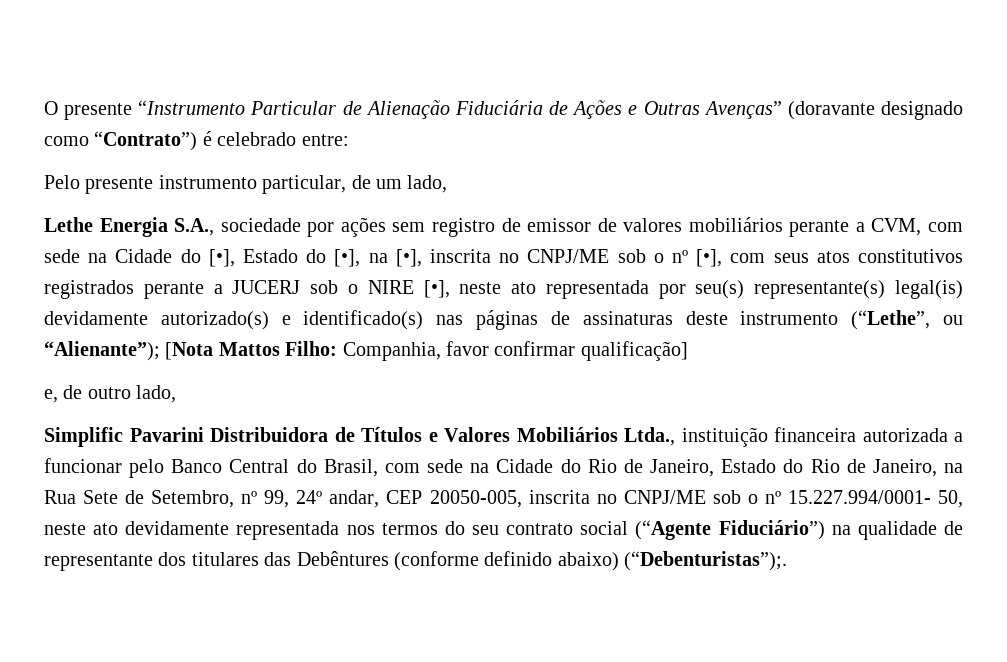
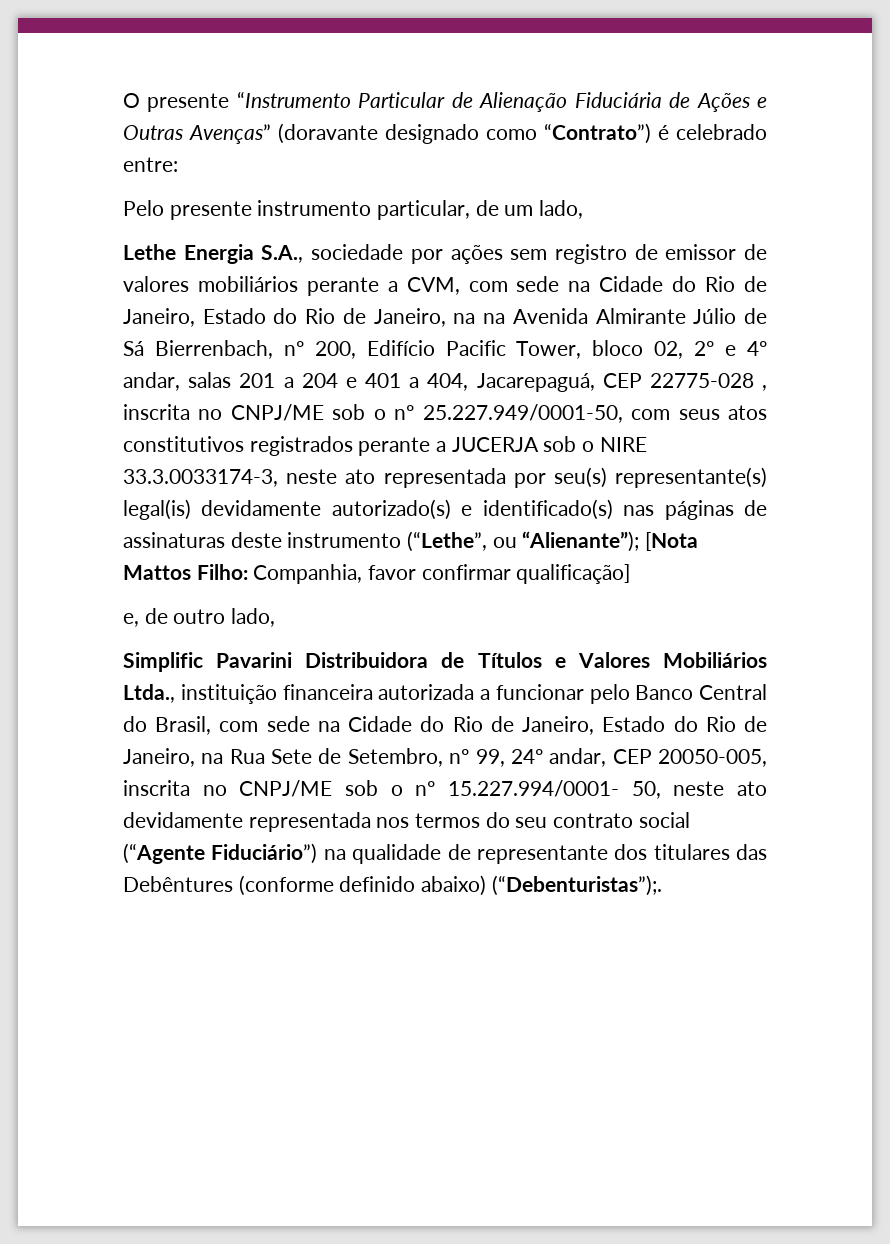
- Lethe Energia S.A., sociedade por ações sem registro de emissor de valores mobiliários perante a CVM, com sede na Cidade do [•], Estado do [•], na [•], inscrita no CNPJ/ME sob o nº [•], com seus atos constitutivos registrados perante a JUCERJ sob o NIRE [•], neste ato representada por seu(s) representante(s) legal(is) devidamente autorizado(s) e identificado(s) nas páginas de assinaturas deste instrumento (“Lethe”, ou “Alienante”); [Nota Mattos Filho: Companhia, favor confirmar qualificação]
+ Lethe Energia S.A., sociedade por ações sem registro de emissor de valores mobiliários perante a CVM, com sede na Cidade do Rio de Janeiro, Estado do Rio de Janeiro, na na Avenida Almirante Júlio de Sá Bierrenbach, nº 200, Edifício Pacific Tower, bloco 02, 2º e 4º andar, salas 201 a 204 e 401 a 404, Jacarepaguá, CEP 22775-028 , inscrita no CNPJ/ME sob o nº 25.227.949/0001-50, com seus atos constitutivos registrados perante a JUCERJA sob o NIRE 33.3.0033174-3, neste ato representada por seu(s) representante(s) legal(is) devidamente autorizado(s) e identificado(s) nas páginas de assinaturas deste instrumento (“Lethe”, ou “Alienante”); [Nota Mattos Filho: Companhia, favor confirmar qualificação]

